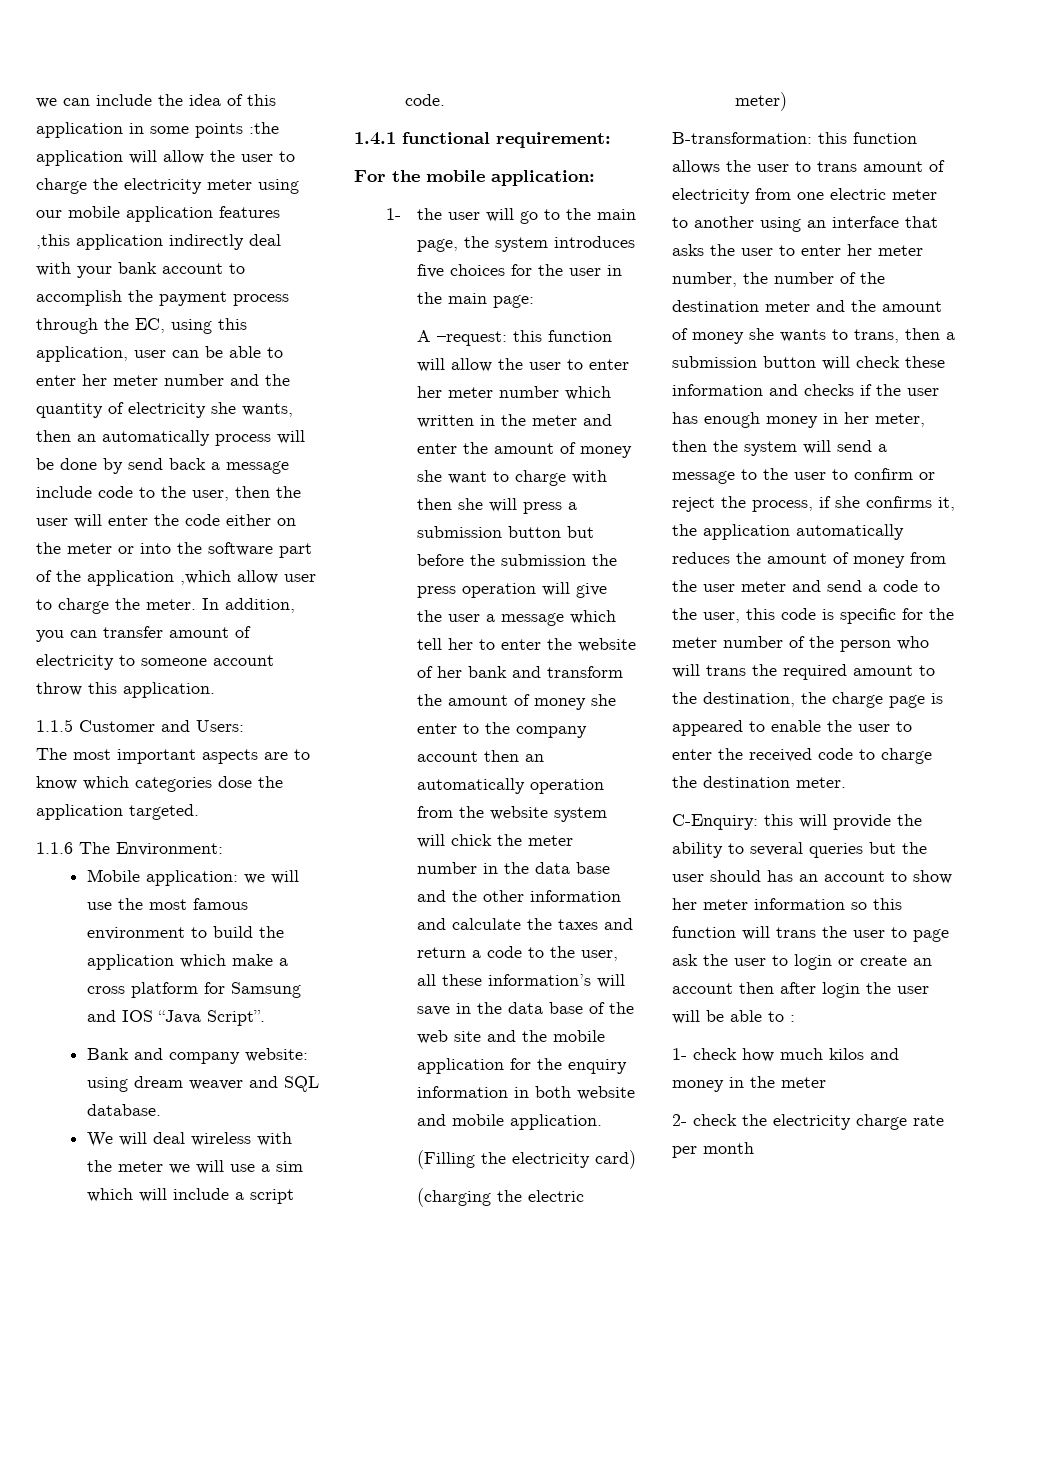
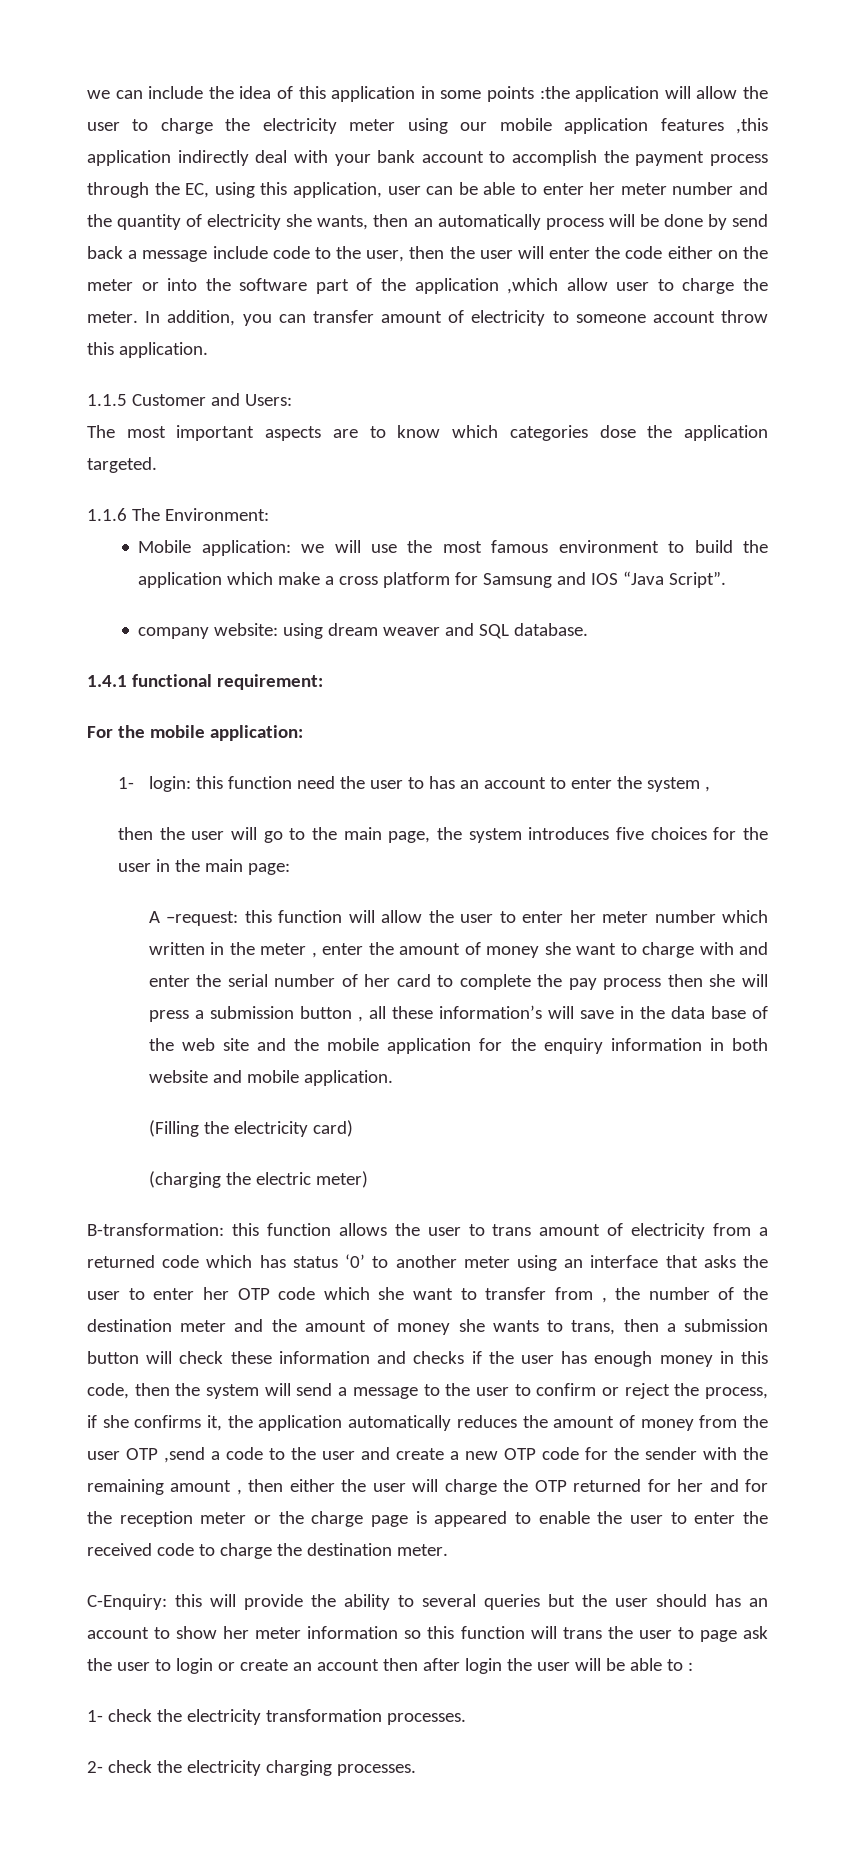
- Bank and company website: using dream weaver and SQL database.
+ company website: using dream weaver and SQL database.
- We will deal wireless with the meter we will use a sim which will include a script code.
- 1- the user will go to the main page, the system introduces five choices for the user in the main page:
+ 1- login: this function need the user to has an account to enter the system ,
+ then the user will go to the main page, the system introduces five choices for the user in the main page:
- this function will allow the user to enter her meter number which written in the meter and enter the amount of money she want to charge with then she will press a submission button but before the submission the press operation will give the user a message which tell her to enter the website of her bank and transform the amount of money she enter to the company account then an automatically operation from the website system will chick the meter number in the data base and the other information and calculate the taxes and return a code to the user, all these information’s will save in the data base of the web site and the mobile application for the enquiry information in both website and mobile application.
+ this function will allow the user to enter her meter number which written in the meter , enter the amount of money she want to charge with and enter the serial number of her card to complete the pay process then she will press a submission button , all these information’s will save in the data base of the web site and the mobile application for the enquiry information in both website and mobile application.
- this function allows the user to trans amount of electricity from one electric meter to another using an interface that asks the user to enter her meter number, the number of the destination meter and the amount of money she wants to trans, then a submission button will check these information and checks if the user has enough money in her meter, then the system will send a message to the user to confirm or reject the process, if she confirms it, the application automatically reduces the amount of money from the user meter and send a code to the user, this code is specific for the meter number of the person who will trans the required amount to the destination, the charge page is appeared to enable the user to enter the received code to charge the destination meter.
+ this function allows the user to trans amount of electricity from a returned code which has status ‘0’ to another meter using an interface that asks the user to enter her OTP code which she want to transfer from , the number of the destination meter and the amount of money she wants to trans, then a submission button will check these information and checks if the user has enough money in this code, then the system will send a message to the user to confirm or reject the process, if she confirms it, the application automatically reduces the amount of money from the user OTP ,send a code to the user and create a new OTP code for the sender with the remaining amount , then either the user will charge the OTP returned for her and for the reception meter or the charge page is appeared to enable the user to enter the received code to charge the destination meter.
- 1- check how much kilos and money in the meter
+ 1- check the electricity transformation processes.
- 2- check the electricity charge rate per month
+ 2- check the electricity charging processes.

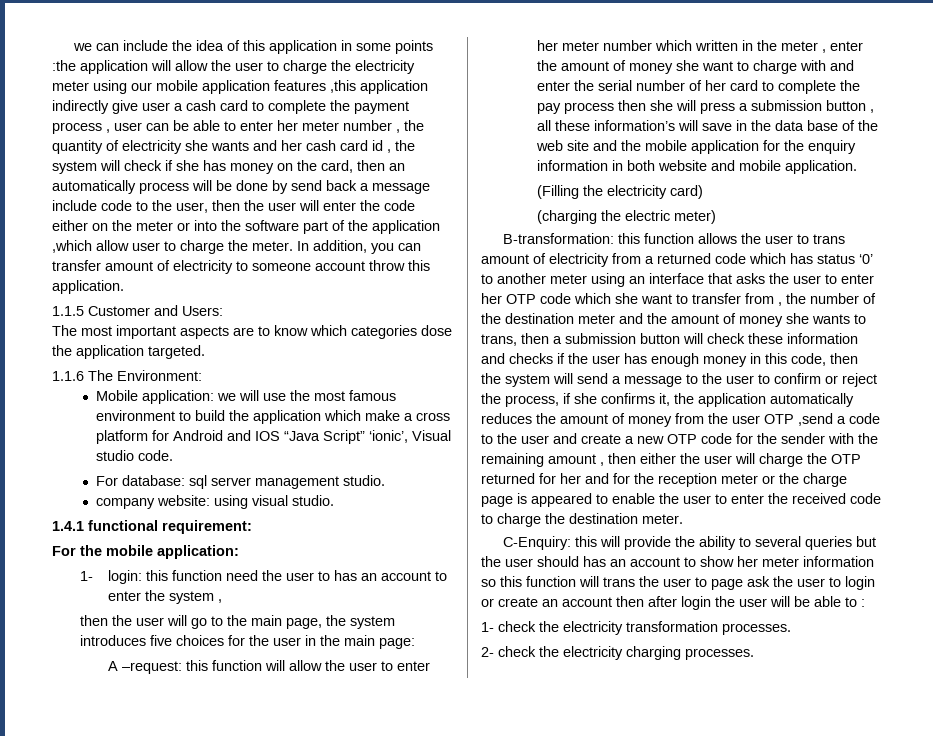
- we can include the idea of this application in some points :the application will allow the user to charge the electricity meter using our mobile application features ,this application indirectly deal with your bank account to accomplish the payment process through the EC, using this application, user can be able to enter her meter number and the quantity of electricity she wants, then an automatically process will be done by send back a message include code to the user, then the user will enter the code either on the meter or into the software part of the application ,which allow user to charge the meter.
+ we can include the idea of this application in some points :the application will allow the user to charge the electricity meter using our mobile application features ,this application indirectly give user a cash card to complete the payment process , user can be able to enter her meter number , the quantity of electricity she wants and her cash card id , the system will check if she has money on the card, then an automatically process will be done by send back a message include code to the user, then the user will enter the code either on the meter or into the software part of the application ,which allow user to charge the meter.
- Mobile application: we will use the most famous environment to build the application which make a cross platform for Samsung and IOS “Java Script”.
- company website: using dream weaver and SQL database.
+ Mobile application: we will use the most famous environment to build the application which make a cross platform for Android and IOS “Java Script” ‘ionic’, Visual studio code.
+ For database: sql server management studio.
+ company website: using visual studio.

